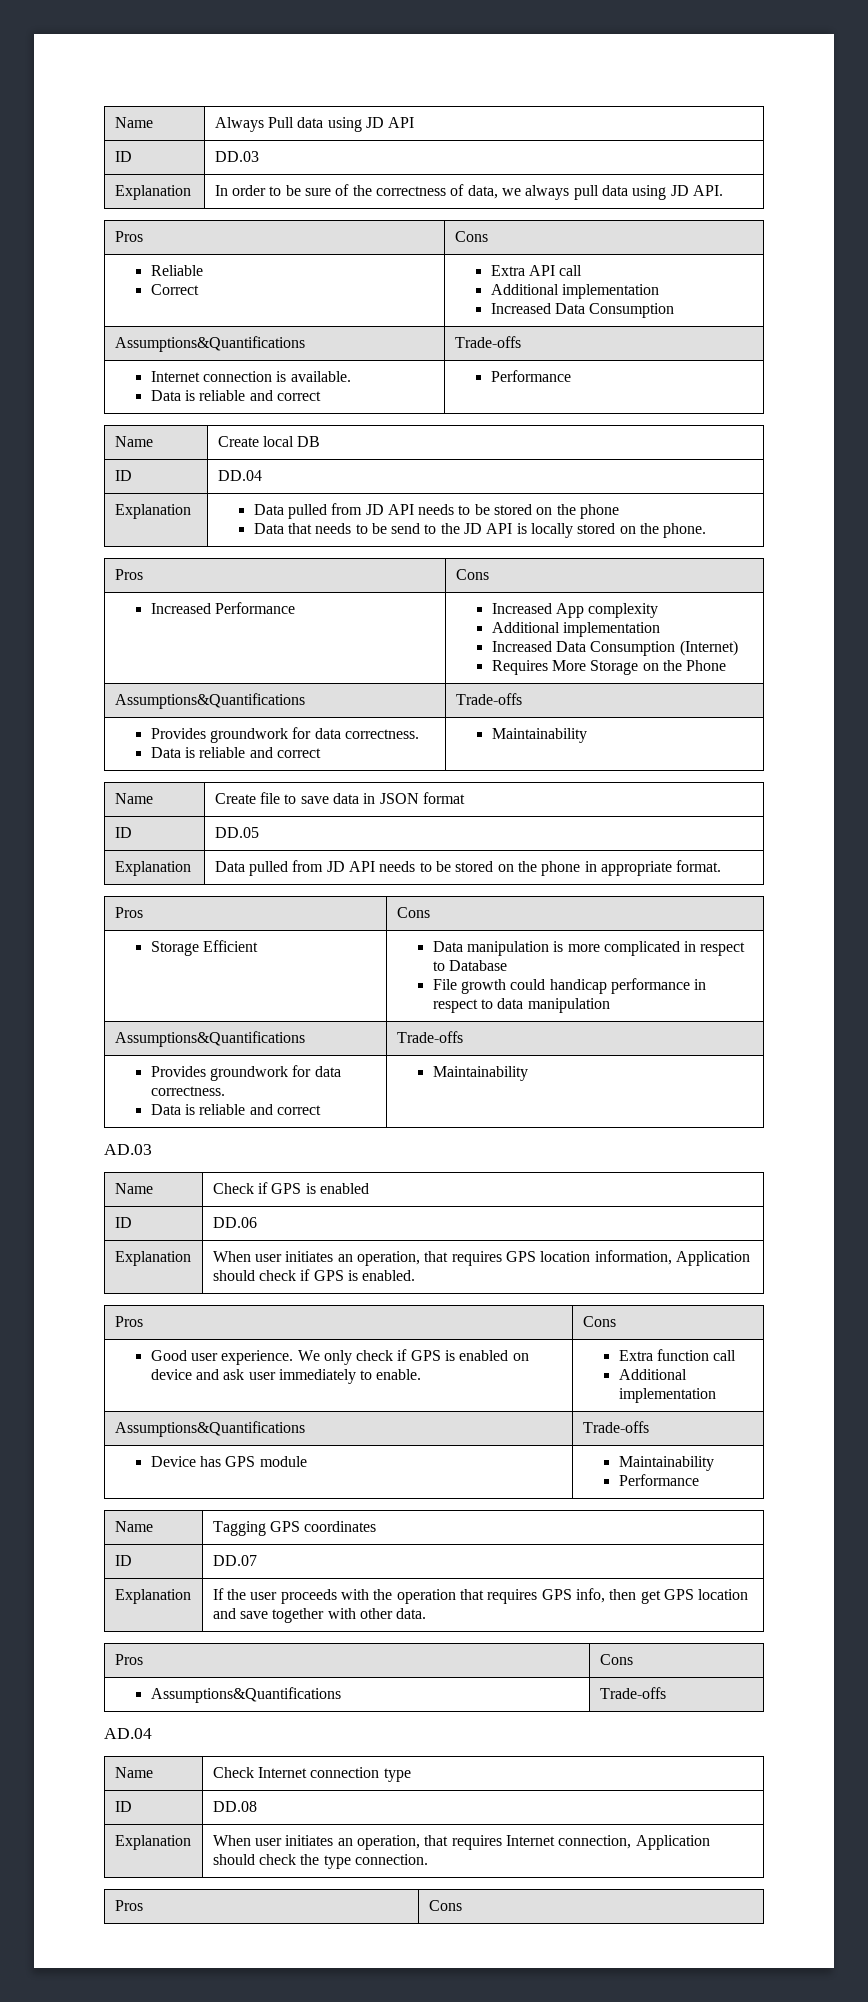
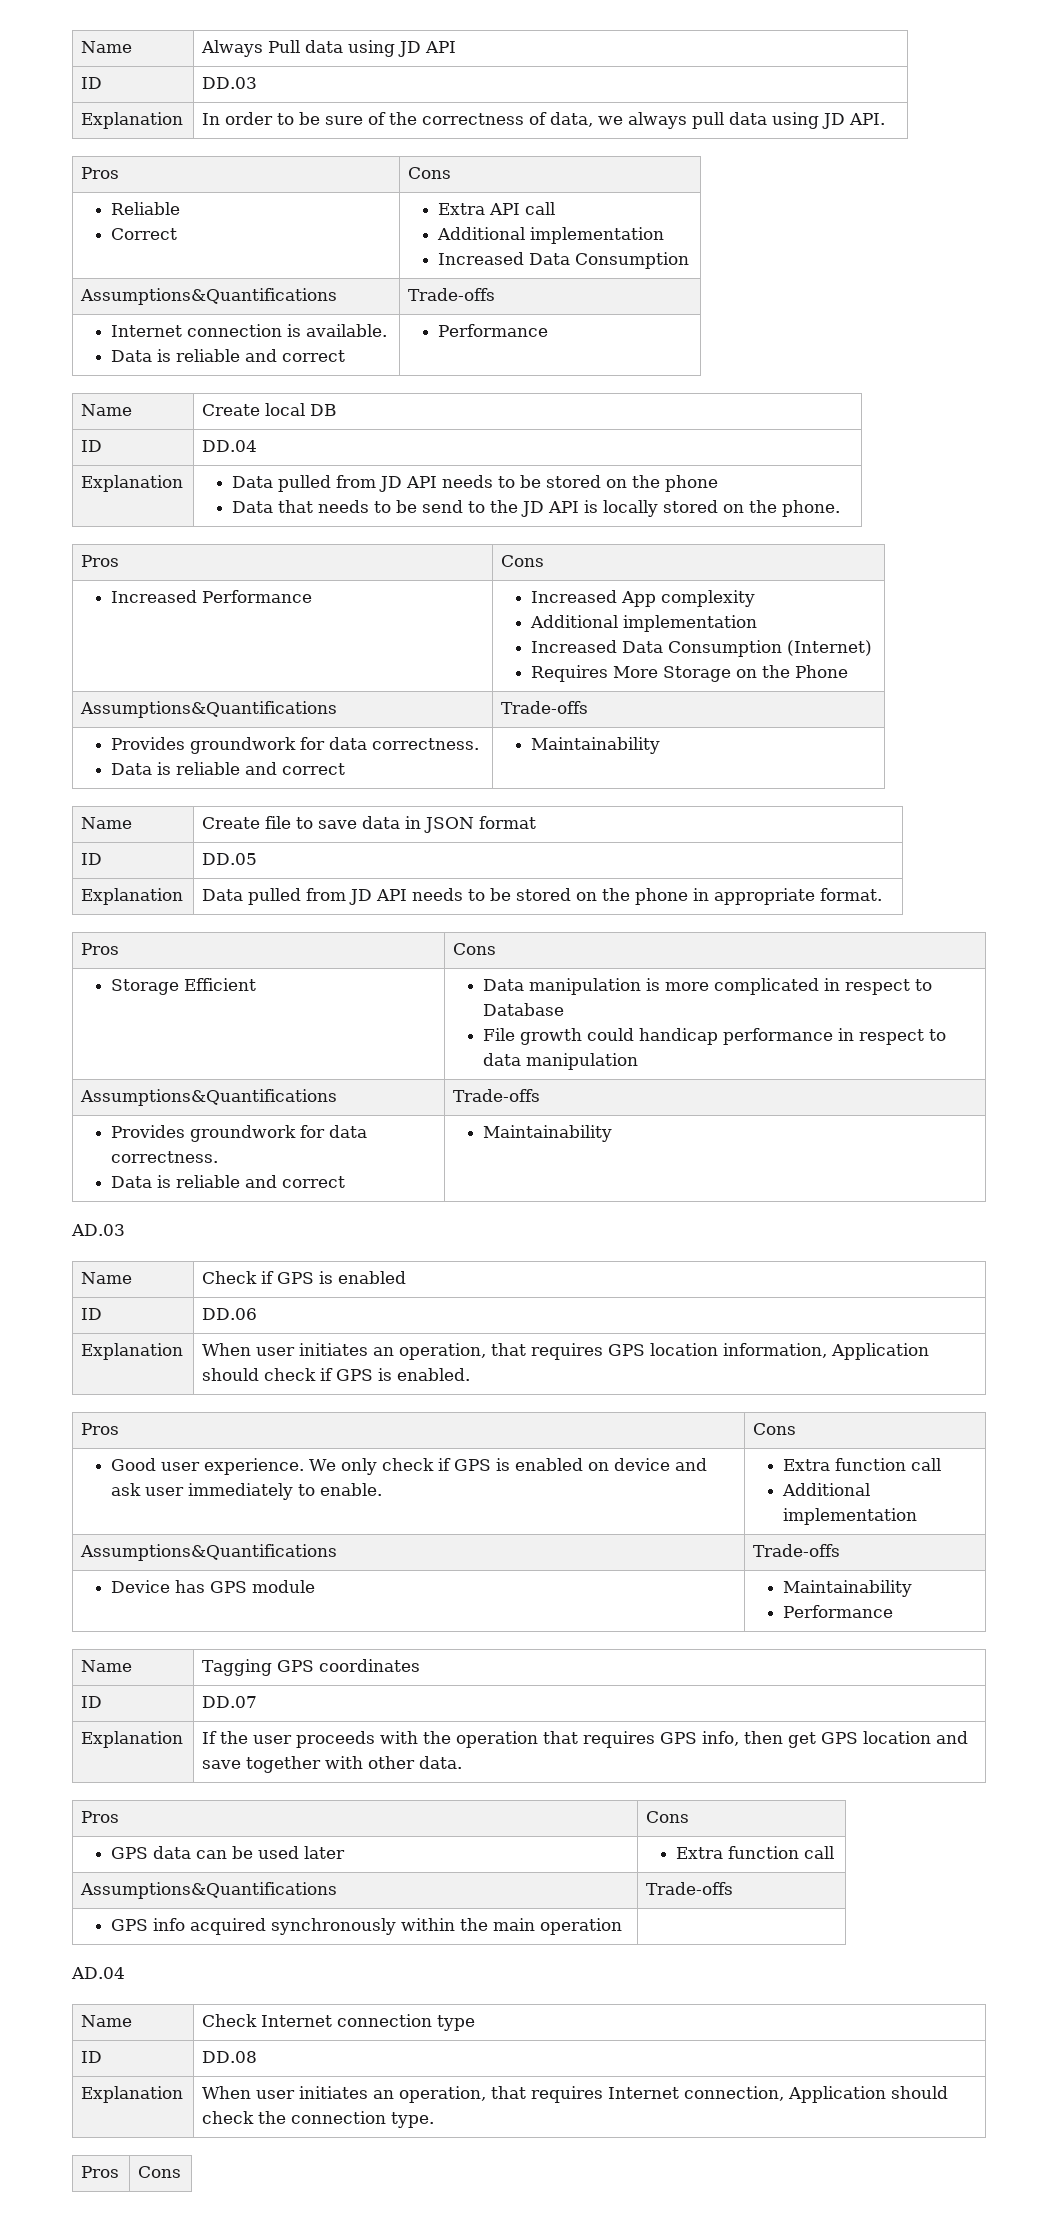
  Explanation | If the user proceeds with the operation that requires GPS info, then get GPS location and save together with other data.
  Pros | Cons
+ GPS data can be used later | Extra function call
  Assumptions&Quantifications | Trade-offs
+ GPS info acquired synchronously within the main operation |
- Explanation | When user initiates an operation, that requires Internet connection, Application should check the type connection.
+ Explanation | When user initiates an operation, that requires Internet connection, Application should check the connection type.

